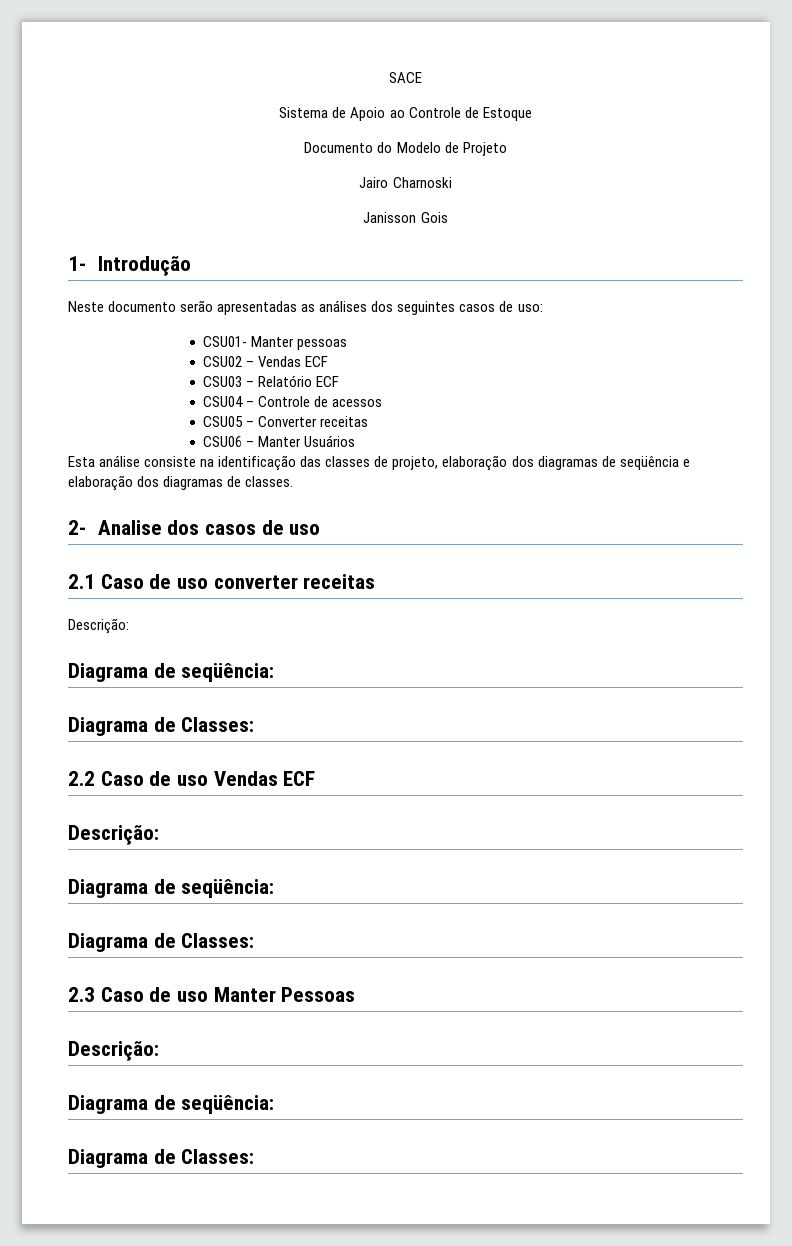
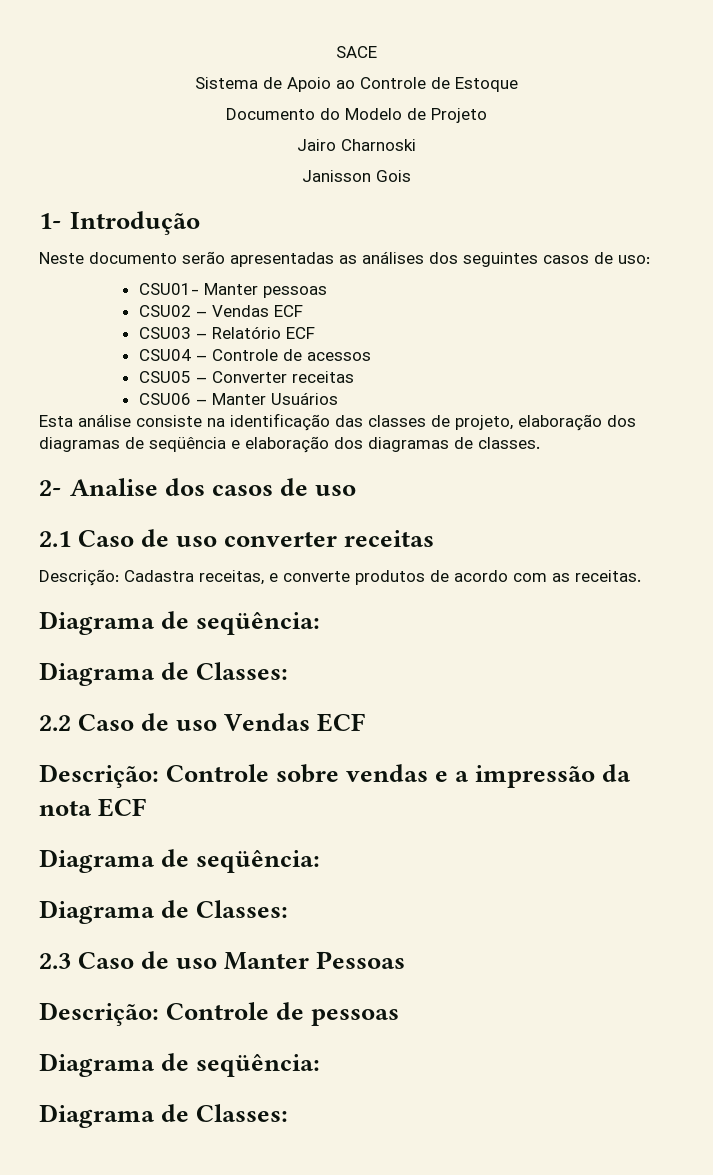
  2.1 Caso de uso converter receitas
- Descrição:
+ Descrição: Cadastra receitas, e converte produtos de acordo com as receitas.
  2.2 Caso de uso Vendas ECF
- Descrição:
+ Descrição: Controle sobre vendas e a impressão da nota ECF
  2.3 Caso de uso Manter Pessoas
- Descrição:
+ Descrição: Controle de pessoas

